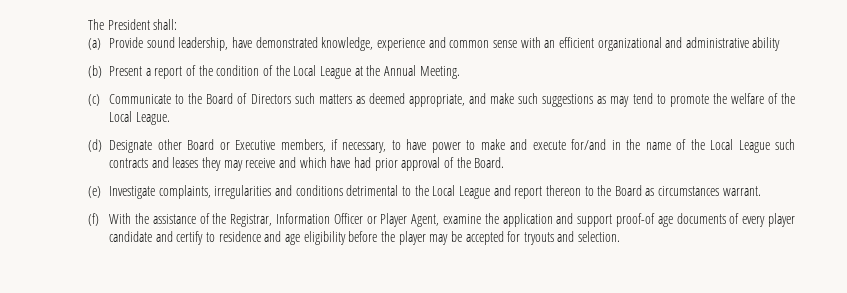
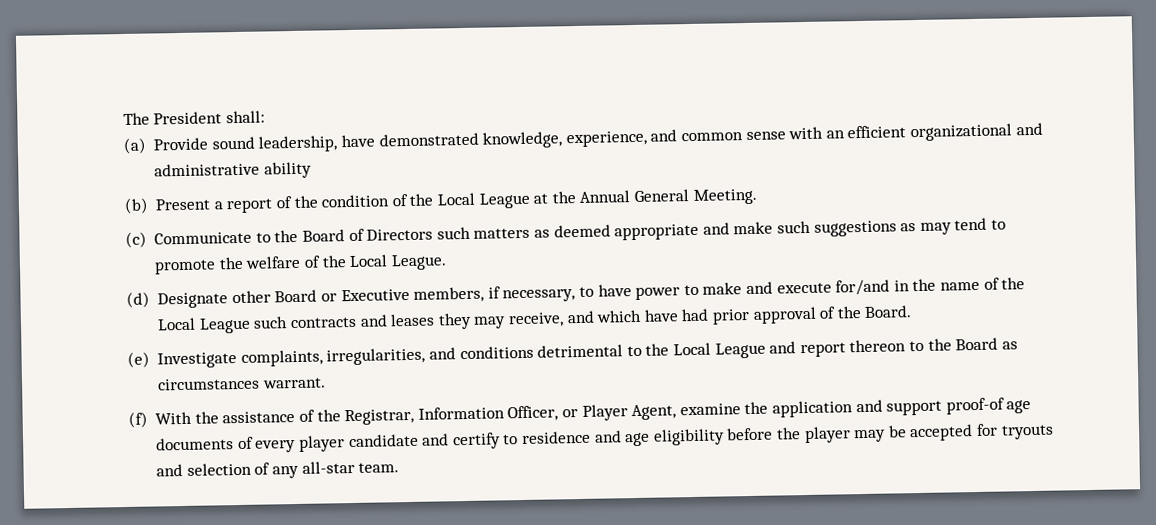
- (a) Provide sound leadership, have demonstrated knowledge, experience and common sense with an efficient organizational and administrative ability
+ (a) Provide sound leadership, have demonstrated knowledge, experience, and common sense with an efficient organizational and administrative ability
- (b) Present a report of the condition of the Local League at the Annual Meeting.
+ (b) Present a report of the condition of the Local League at the Annual General Meeting.
- (c) Communicate to the Board of Directors such matters as deemed appropriate, and make such suggestions as may tend to promote the welfare of the Local League.
+ (c) Communicate to the Board of Directors such matters as deemed appropriate and make such suggestions as may tend to promote the welfare of the Local League.
- (d) Designate other Board or Executive members, if necessary, to have power to make and execute for/and in the name of the Local League such contracts and leases they may receive and which have had prior approval of the Board.
+ (d) Designate other Board or Executive members, if necessary, to have power to make and execute for/and in the name of the Local League such contracts and leases they may receive, and which have had prior approval of the Board.
- (e) Investigate complaints, irregularities and conditions detrimental to the Local League and report thereon to the Board as circumstances warrant.
+ (e) Investigate complaints, irregularities, and conditions detrimental to the Local League and report thereon to the Board as circumstances warrant.
- (f) With the assistance of the Registrar, Information Officer or Player Agent, examine the application and support proof-of age documents of every player candidate and certify to residence and age eligibility before the player may be accepted for tryouts and selection.
+ (f) With the assistance of the Registrar, Information Officer, or Player Agent, examine the application and support proof-of age documents of every player candidate and certify to residence and age eligibility before the player may be accepted for tryouts and selection of any all-star team.

